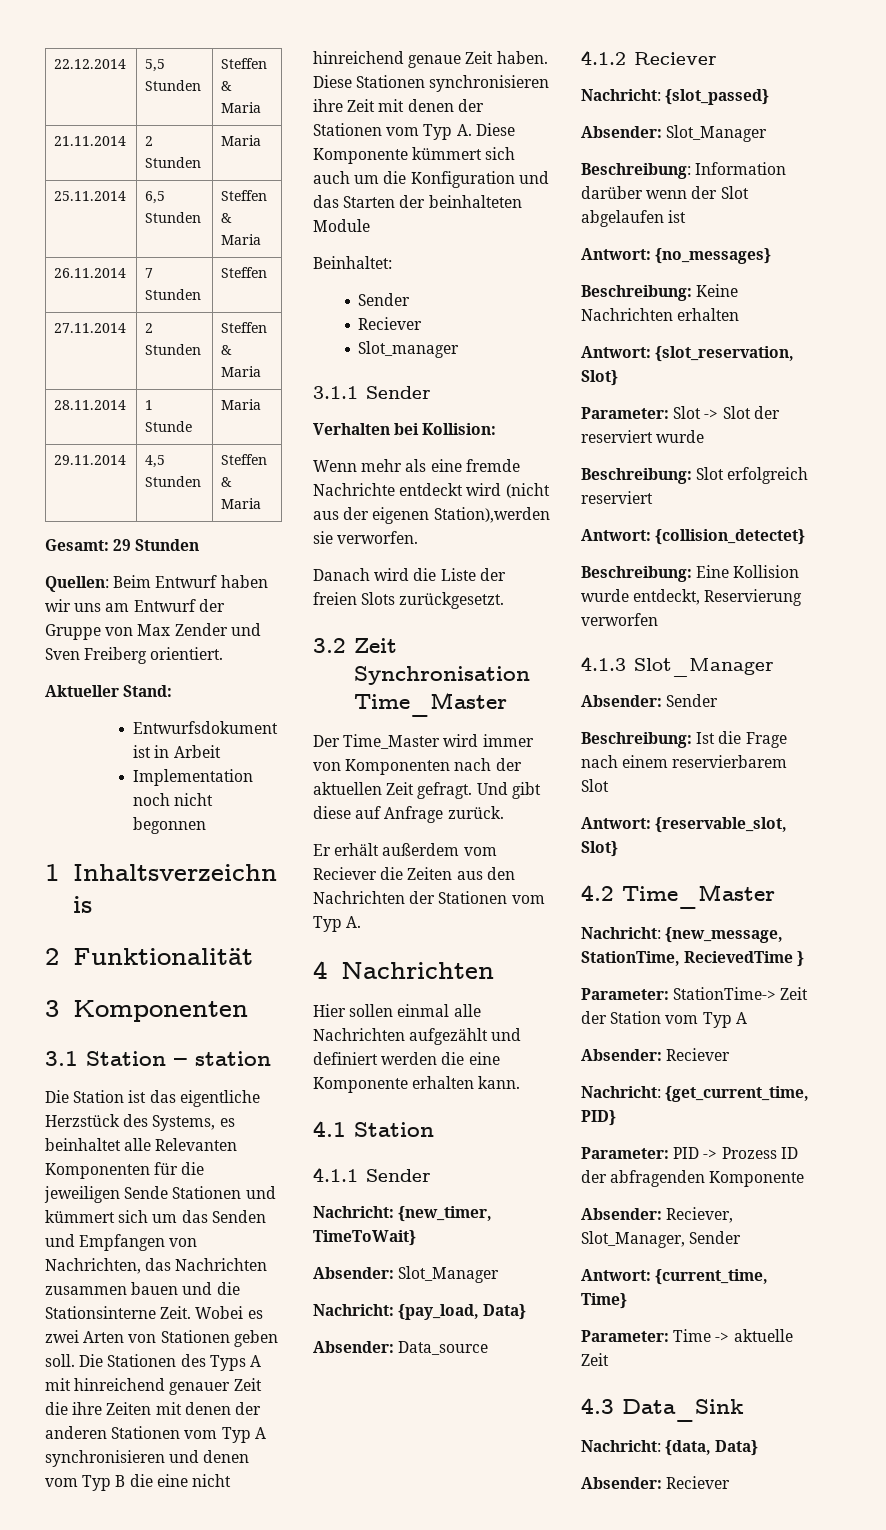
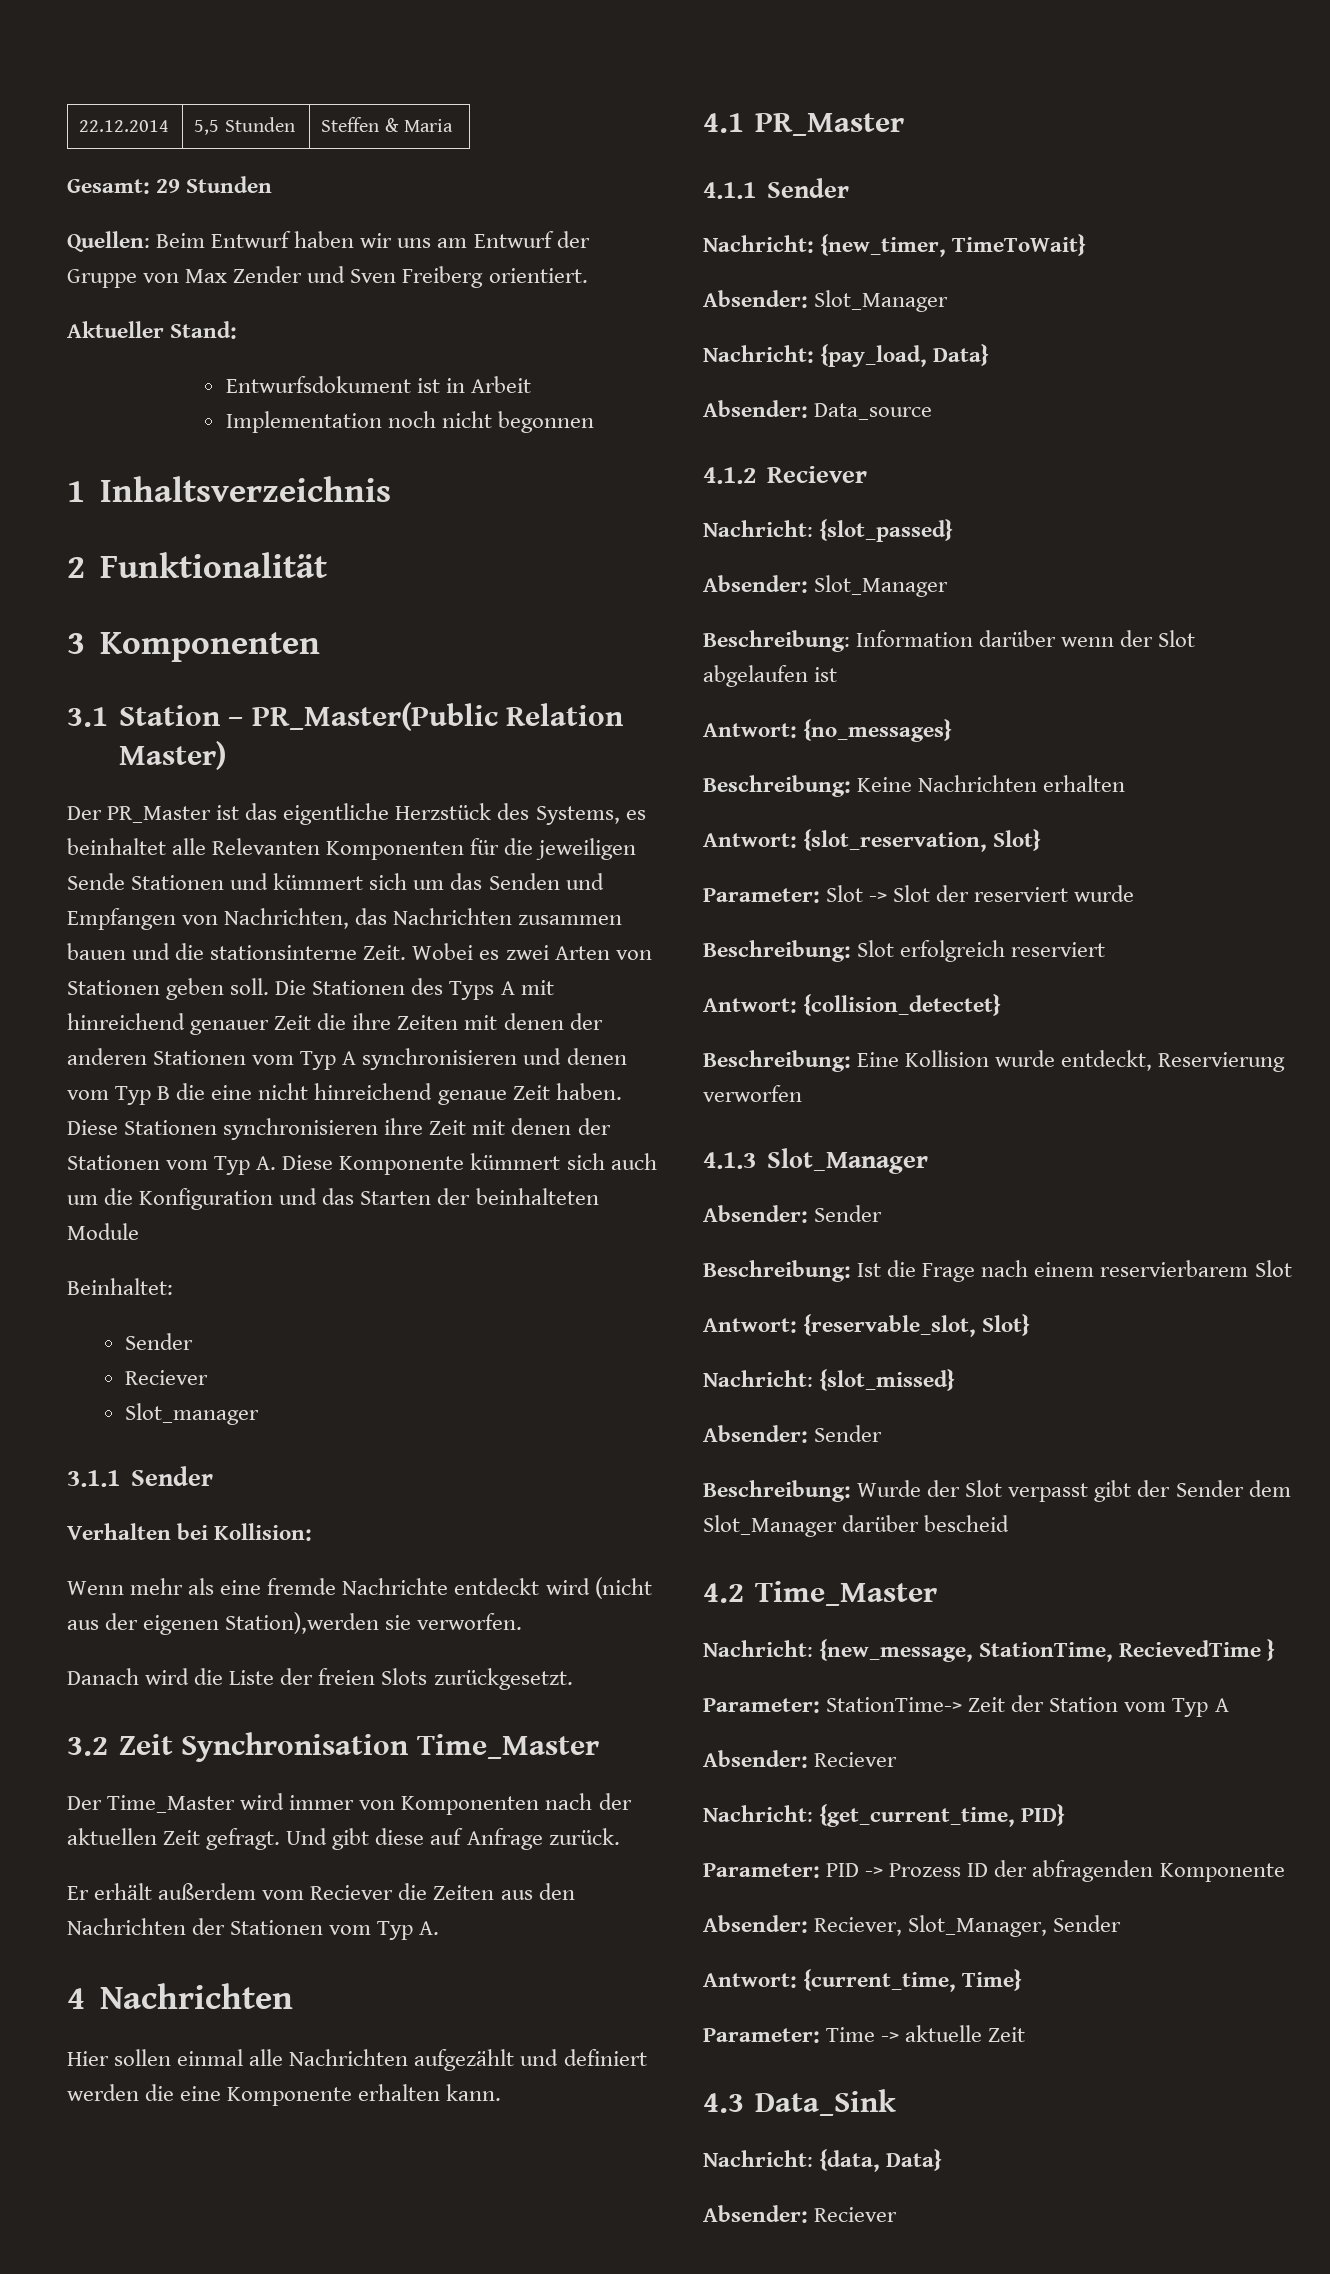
- 21.11.2014 | 2 Stunden | Maria
- 25.11.2014 | 6,5 Stunden | Steffen & Maria
- 26.11.2014 | 7 Stunden | Steffen
- 27.11.2014 | 2 Stunden | Steffen & Maria
- 28.11.2014 | 1 Stunde | Maria
- 29.11.2014 | 4,5 Stunden | Steffen & Maria
- 3.1 Station – station
- Die Station ist das eigentliche Herzstück des Systems, es beinhaltet alle Relevanten Komponenten für die jeweiligen Sende Stationen und kümmert sich um das Senden und Empfangen von Nachrichten, das Nachrichten zusammen bauen und die Stationsinterne Zeit.
+ 3.1 Station – PR_Master(Public Relation Master)
+ Der PR_Master ist das eigentliche Herzstück des Systems, es beinhaltet alle Relevanten Komponenten für die jeweiligen Sende Stationen und kümmert sich um das Senden und Empfangen von Nachrichten, das Nachrichten zusammen bauen und die stationsinterne Zeit.
- 4.1 Station
+ 4.1 PR_Master
+ Nachricht: {slot_missed}
+ Absender: Sender
+ Beschreibung: Wurde der Slot verpasst gibt der Sender dem Slot_Manager darüber bescheid

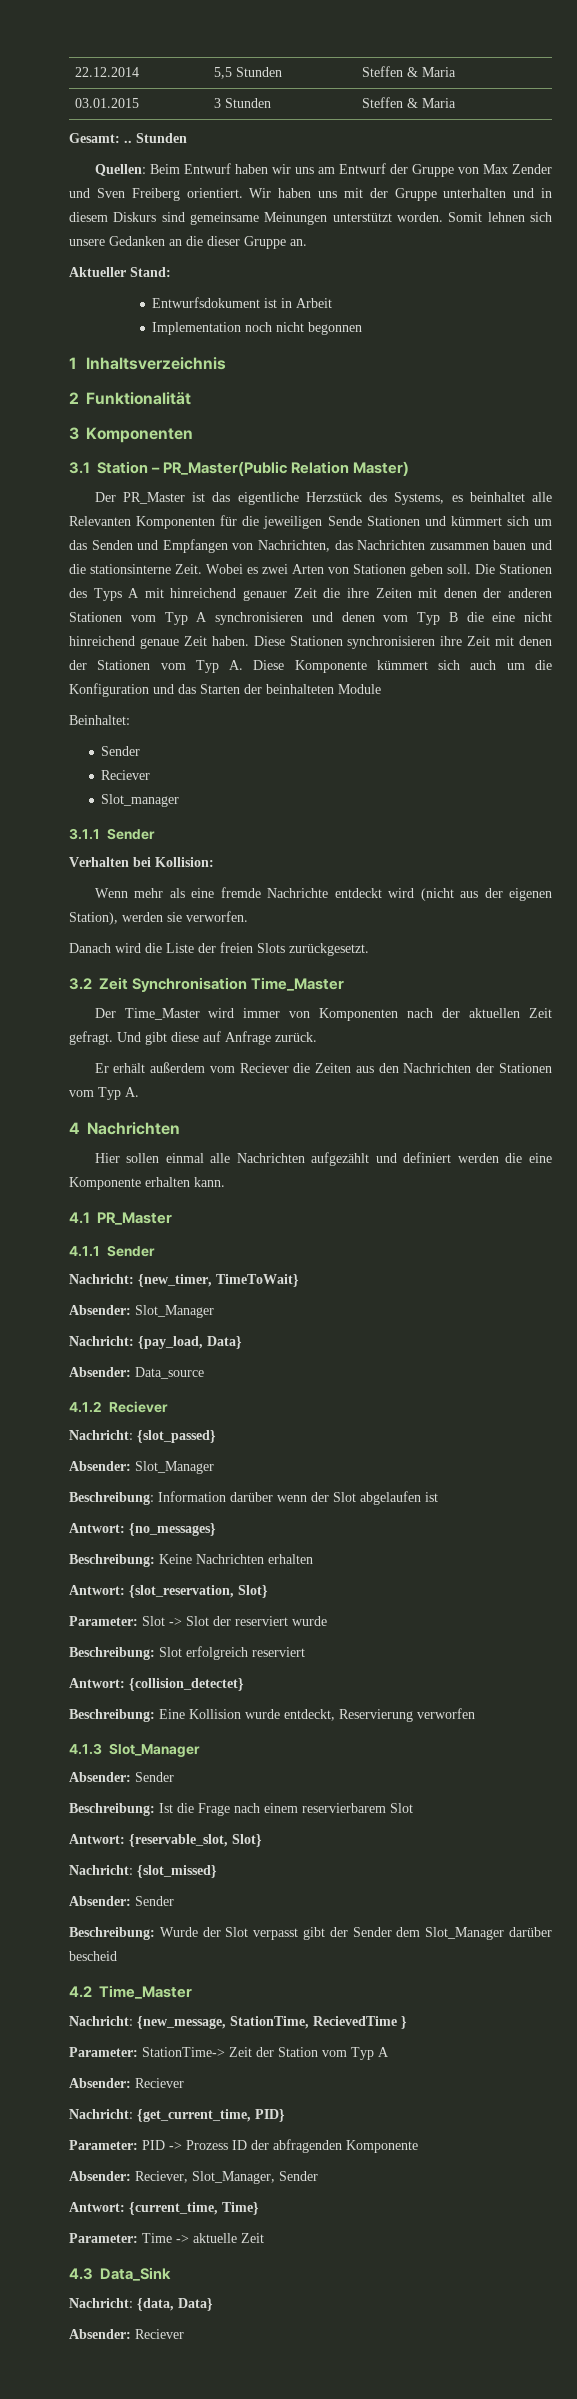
+ 03.01.2015 | 3 Stunden | Steffen & Maria
- Gesamt: 29 Stunden
+ Gesamt: .. Stunden
+ Wir haben uns mit der Gruppe unterhalten und in diesem Diskurs sind gemeinsame Meinungen unterstützt worden. Somit lehnen sich unsere Gedanken an die dieser Gruppe an.
- Wenn mehr als eine fremde Nachrichte entdeckt wird (nicht aus der eigenen Station),werden sie verworfen.
+ Wenn mehr als eine fremde Nachrichte entdeckt wird (nicht aus der eigenen Station), werden sie verworfen.

